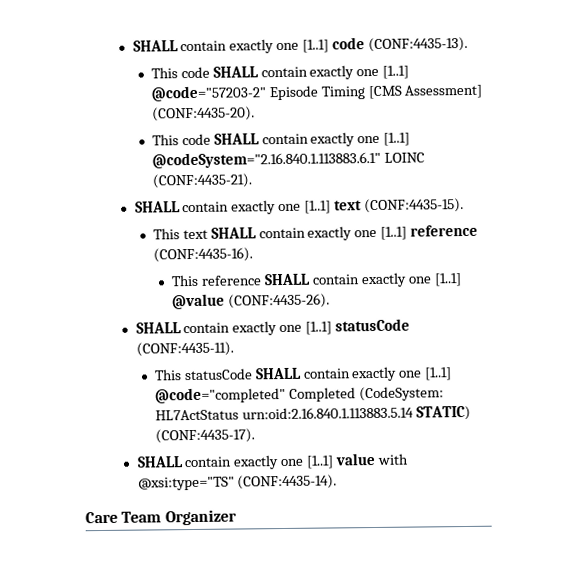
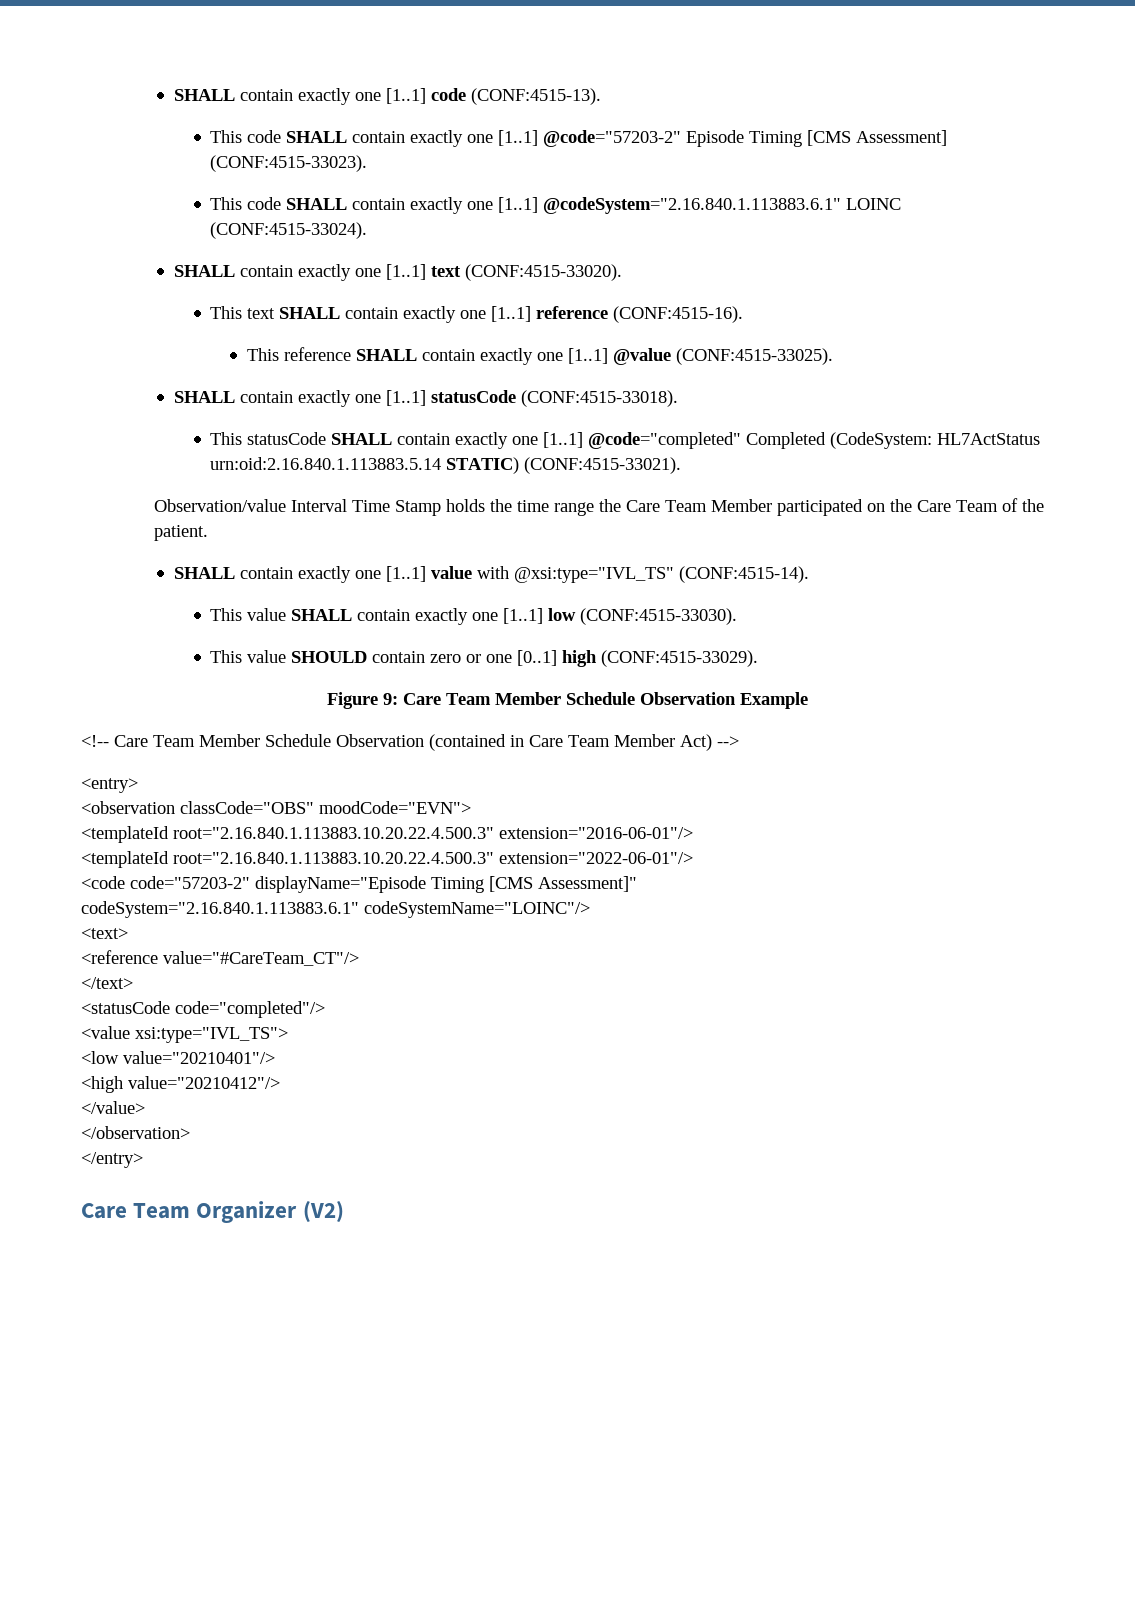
- SHALL contain exactly one [1..1] code (CONF:4435-13).
+ SHALL contain exactly one [1..1] code (CONF:4515-13).
- This code SHALL contain exactly one [1..1] @code="57203-2" Episode Timing [CMS Assessment] (CONF:4435-20).
+ This code SHALL contain exactly one [1..1] @code="57203-2" Episode Timing [CMS Assessment] (CONF:4515-33023).
- This code SHALL contain exactly one [1..1] @codeSystem="2.16.840.1.113883.6.1" LOINC (CONF:4435-21).
+ This code SHALL contain exactly one [1..1] @codeSystem="2.16.840.1.113883.6.1" LOINC (CONF:4515-33024).
- SHALL contain exactly one [1..1] text (CONF:4435-15).
+ SHALL contain exactly one [1..1] text (CONF:4515-33020).
- This text SHALL contain exactly one [1..1] reference (CONF:4435-16).
+ This text SHALL contain exactly one [1..1] reference (CONF:4515-16).
- This reference SHALL contain exactly one [1..1] @value (CONF:4435-26).
+ This reference SHALL contain exactly one [1..1] @value (CONF:4515-33025).
- SHALL contain exactly one [1..1] statusCode (CONF:4435-11).
+ SHALL contain exactly one [1..1] statusCode (CONF:4515-33018).
- This statusCode SHALL contain exactly one [1..1] @code="completed" Completed (CodeSystem: HL7ActStatus urn:oid:2.16.840.1.113883.5.14 STATIC) (CONF:4435-17).
+ This statusCode SHALL contain exactly one [1..1] @code="completed" Completed (CodeSystem: HL7ActStatus urn:oid:2.16.840.1.113883.5.14 STATIC) (CONF:4515-33021).
+ Observation/value Interval Time Stamp holds the time range the Care Team Member participated on the Care Team of the patient.
- SHALL contain exactly one [1..1] value with @xsi:type="TS" (CONF:4435-14).
+ SHALL contain exactly one [1..1] value with @xsi:type="IVL_TS" (CONF:4515-14).
+ This value SHALL contain exactly one [1..1] low (CONF:4515-33030).
+ This value SHOULD contain zero or one [0..1] high (CONF:4515-33029).
+ Figure 9: Care Team Member Schedule Observation Example
+ <!-- Care Team Member Schedule Observation (contained in Care Team Member Act) -->
+ <entry>
+ <observation classCode="OBS" moodCode="EVN">
+ <templateId root="2.16.840.1.113883.10.20.22.4.500.3" extension="2016-06-01"/>
+ <templateId root="2.16.840.1.113883.10.20.22.4.500.3" extension="2022-06-01"/>
+ <code code="57203-2" displayName="Episode Timing [CMS Assessment]"
+ codeSystem="2.16.840.1.113883.6.1" codeSystemName="LOINC"/>
+ <text>
+ <reference value="#CareTeam_CT"/>
+ </text>
+ <statusCode code="completed"/>
+ <value xsi:type="IVL_TS">
+ <low value="20210401"/>
+ <high value="20210412"/>
+ </value>
+ </observation>
+ </entry>
- Care Team Organizer
+ Care Team Organizer (V2)

